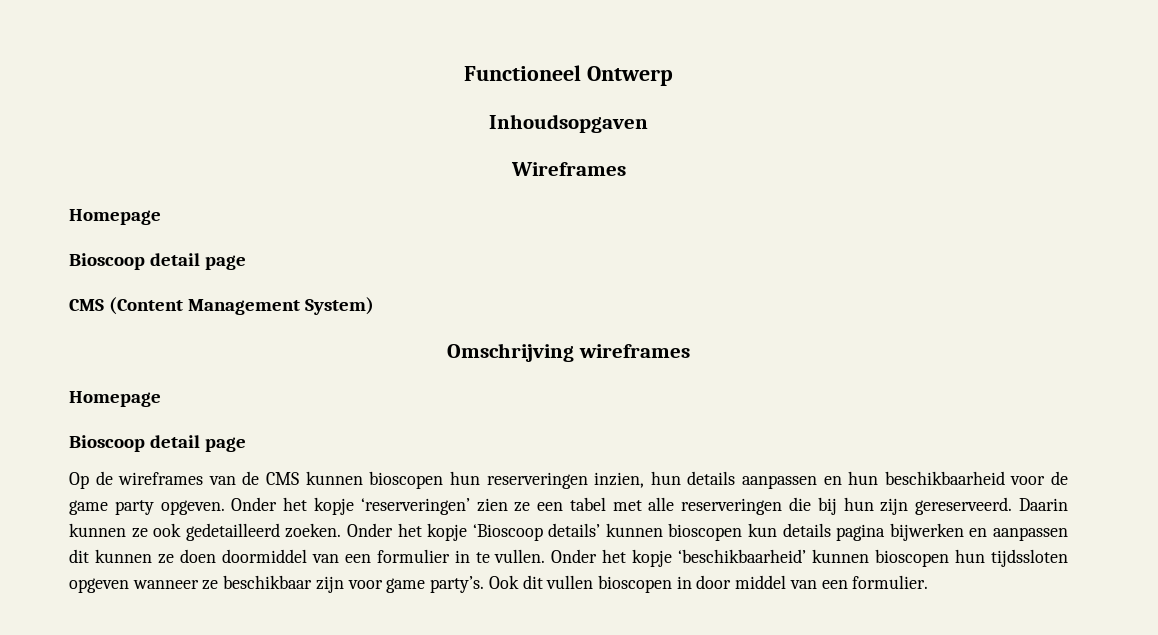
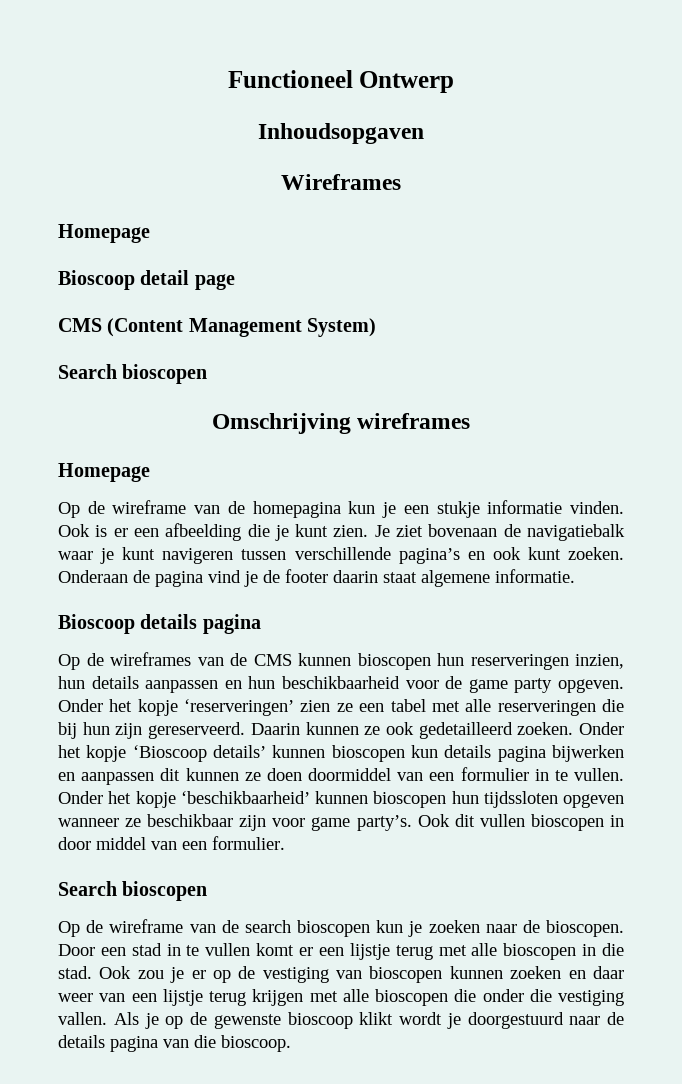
  CMS (Content Management System)
+ Search bioscopen
  Omschrijving wireframes
  Homepage
- Bioscoop detail page
+ Op de wireframe van de homepagina kun je een stukje informatie vinden. Ook is er een afbeelding die je kunt zien. Je ziet bovenaan de navigatiebalk waar je kunt navigeren tussen verschillende pagina’s en ook kunt zoeken. Onderaan de pagina vind je de footer daarin staat algemene informatie.
+ Bioscoop details pagina
  Ook dit vullen bioscopen in door middel van een formulier.
+ Search bioscopen
+ Op de wireframe van de search bioscopen kun je zoeken naar de bioscopen. Door een stad in te vullen komt er een lijstje terug met alle bioscopen in die stad. Ook zou je er op de vestiging van bioscopen kunnen zoeken en daar weer van een lijstje terug krijgen met alle bioscopen die onder die vestiging vallen. Als je op de gewenste bioscoop klikt wordt je doorgestuurd naar de details pagina van die bioscoop.

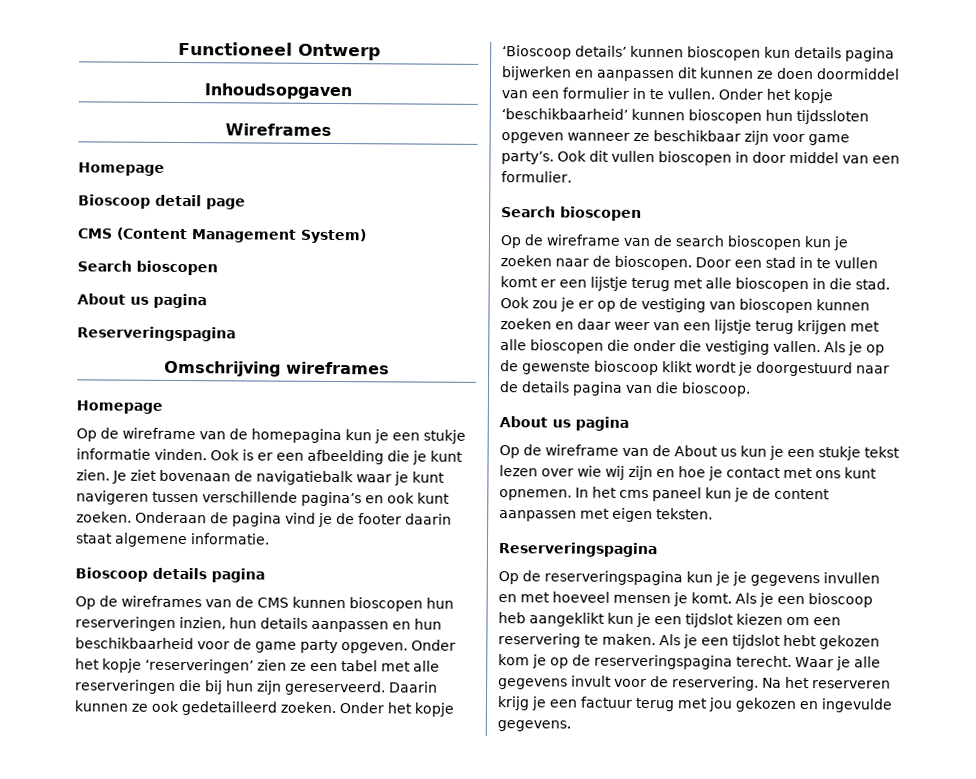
  CMS (Content Management System)
  Search bioscopen
+ About us pagina
+ Reserveringspagina
  Als je op de gewenste bioscoop klikt wordt je doorgestuurd naar de details pagina van die bioscoop.
+ About us pagina
+ Op de wireframe van de About us kun je een stukje tekst lezen over wie wij zijn en hoe je contact met ons kunt opnemen. In het cms paneel kun je de content aanpassen met eigen teksten.
+ Reserveringspagina
+ Op de reserveringspagina kun je je gegevens invullen en met hoeveel mensen je komt. Als je een bioscoop heb aangeklikt kun je een tijdslot kiezen om een reservering te maken. Als je een tijdslot hebt gekozen kom je op de reserveringspagina terecht. Waar je alle gegevens invult voor de reservering. Na het reserveren krijg je een factuur terug met jou gekozen en ingevulde gegevens.

